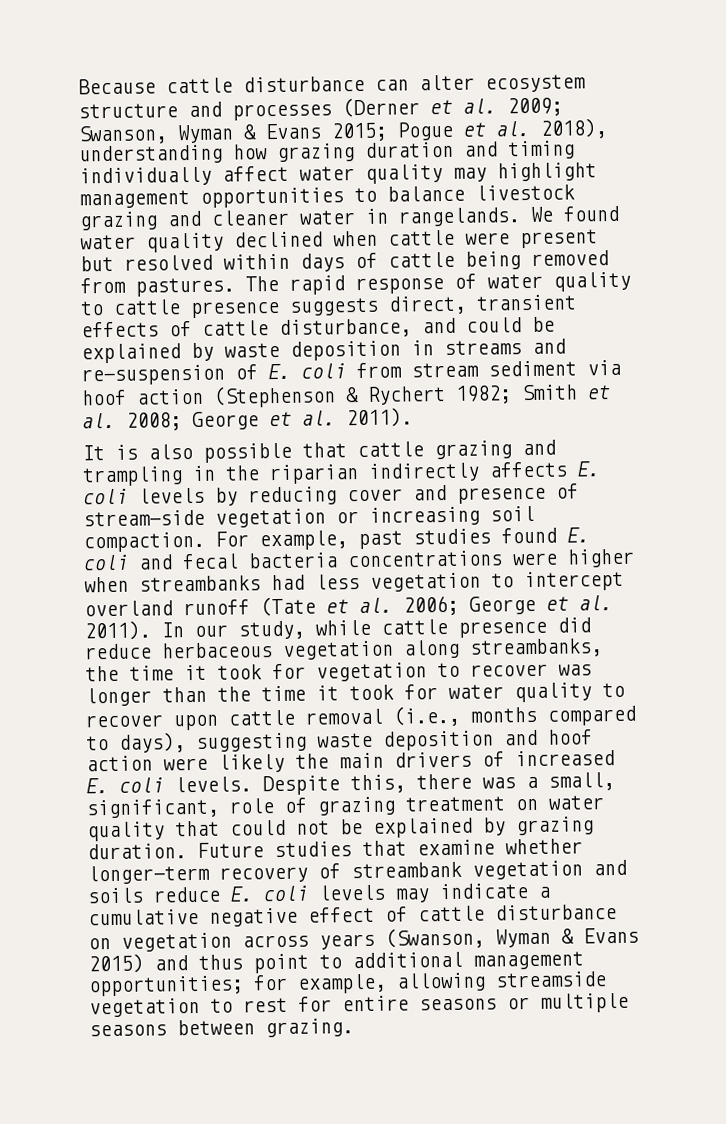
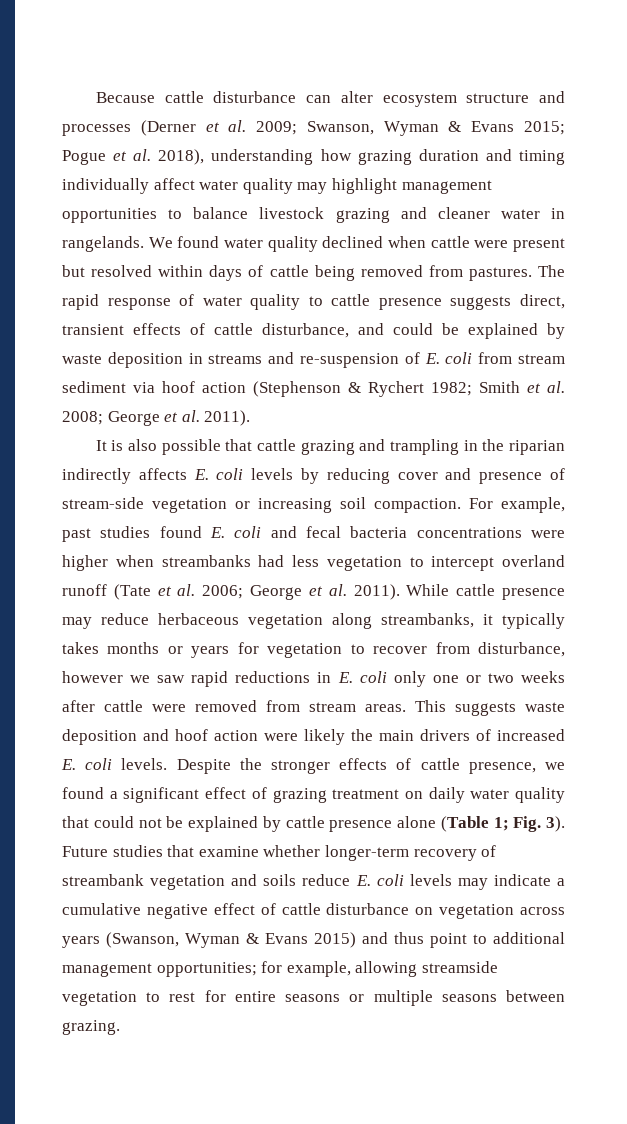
- In our study, while cattle presence did reduce herbaceous vegetation along streambanks, the time it took for vegetation to recover was longer than the time it took for water quality to recover upon cattle removal (i.e., months compared to days), suggesting waste deposition and hoof action were likely the main drivers of increased E. coli levels.
+ While cattle presence may reduce herbaceous vegetation along streambanks, it typically takes months or years for vegetation to recover from disturbance, however we saw rapid reductions in E. coli only one or two weeks after cattle were removed from stream areas. This suggests waste deposition and hoof action were likely the main drivers of increased E. coli levels.
- Despite this, there was a small, significant, role of grazing treatment on water quality that could not be explained by grazing duration.
+ Despite the stronger effects of cattle presence, we found a significant effect of grazing treatment on daily water quality that could not be explained by cattle presence alone (Table 1; Fig. 3).

